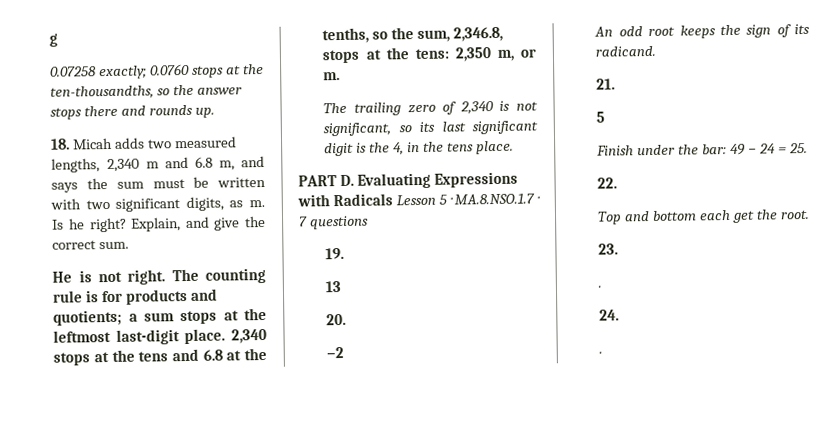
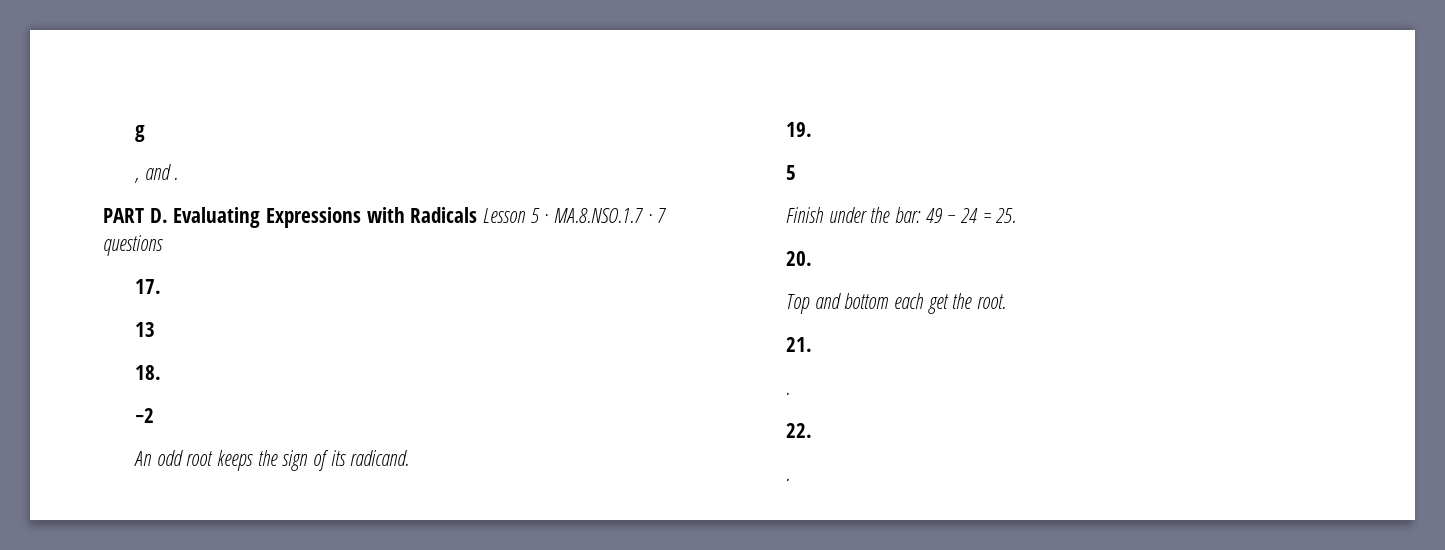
- 0.07258 exactly; 0.0760 stops at the ten-thousandths, so the answer stops there and rounds up.
- 18. Micah adds two measured lengths, 2,340 m and 6.8 m, and says the sum must be written with two significant digits, as m. Is he right? Explain, and give the correct sum.
- He is not right. The counting rule is for products and quotients; a sum stops at the leftmost last-digit place. 2,340 stops at the tens and 6.8 at the tenths, so the sum, 2,346.8, stops at the tens: 2,350 m, or m.
- The trailing zero of 2,340 is not significant, so its last significant digit is the 4, in the tens place.
+ , and .
- 19.
+ 17.
- 20.
+ 18.
- 21.
+ 19.
- 22.
+ 20.
- 23.
+ 21.
  .
- 24.
+ 22.

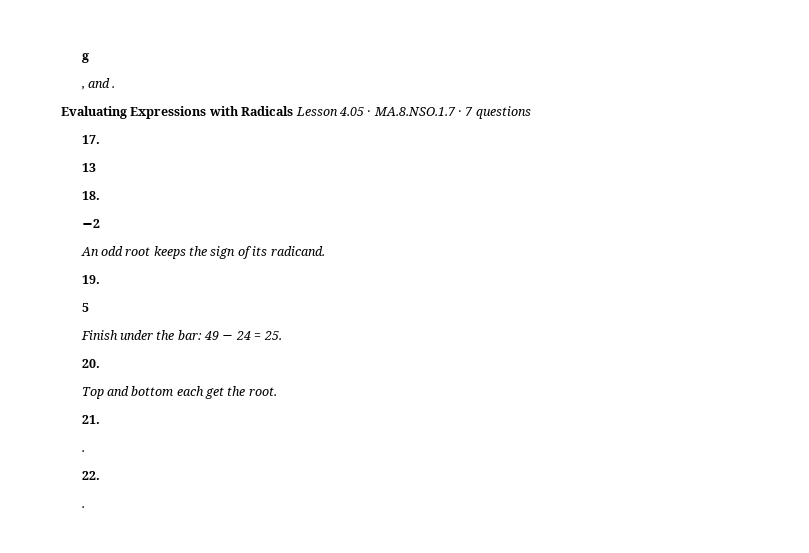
- PART D. Evaluating Expressions with Radicals Lesson 5 · MA.8.NSO.1.7 · 7 questions
+ Evaluating Expressions with Radicals Lesson 4.05 · MA.8.NSO.1.7 · 7 questions

